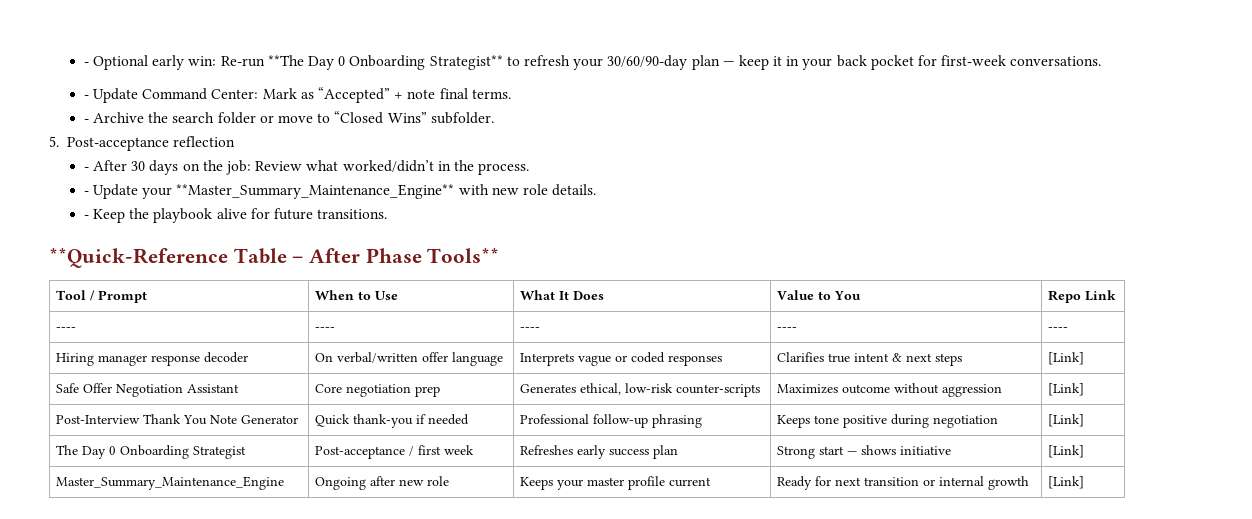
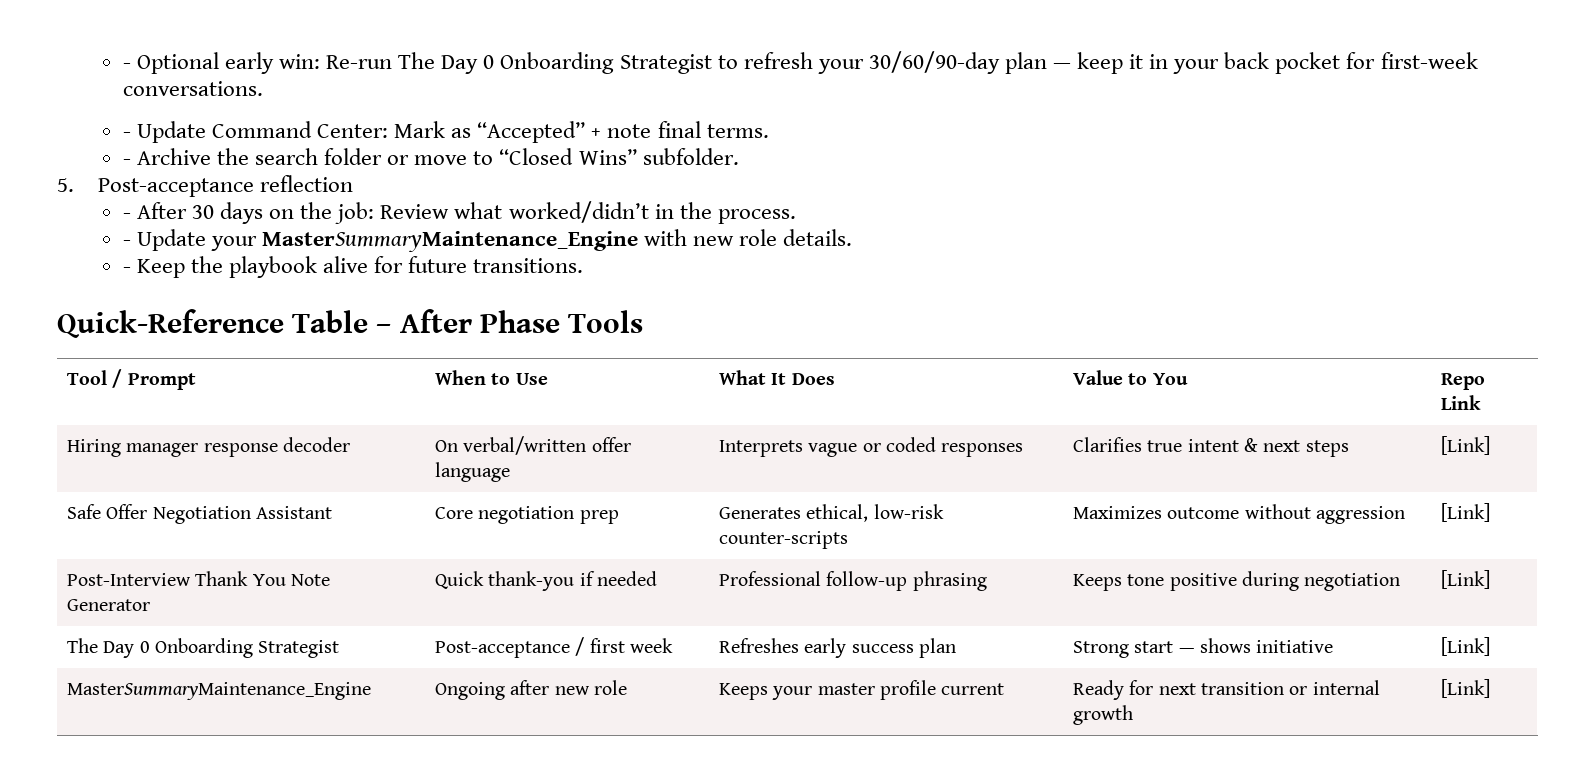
- - Optional early win: Re-run **The Day 0 Onboarding Strategist** to refresh your 30/60/90-day plan — keep it in your back pocket for first-week conversations.
+ - Optional early win: Re-run The Day 0 Onboarding Strategist to refresh your 30/60/90-day plan — keep it in your back pocket for first-week conversations.
- - Update your **Master_Summary_Maintenance_Engine** with new role details.
+ - Update your MasterSummaryMaintenance_Engine with new role details.
- **Quick-Reference Table – After Phase Tools**
+ Quick-Reference Table – After Phase Tools
- ---- | ---- | ---- | ---- | ----
- Master_Summary_Maintenance_Engine | Ongoing after new role | Keeps your master profile current | Ready for next transition or internal growth | [Link]
+ MasterSummaryMaintenance_Engine | Ongoing after new role | Keeps your master profile current | Ready for next transition or internal growth | [Link]

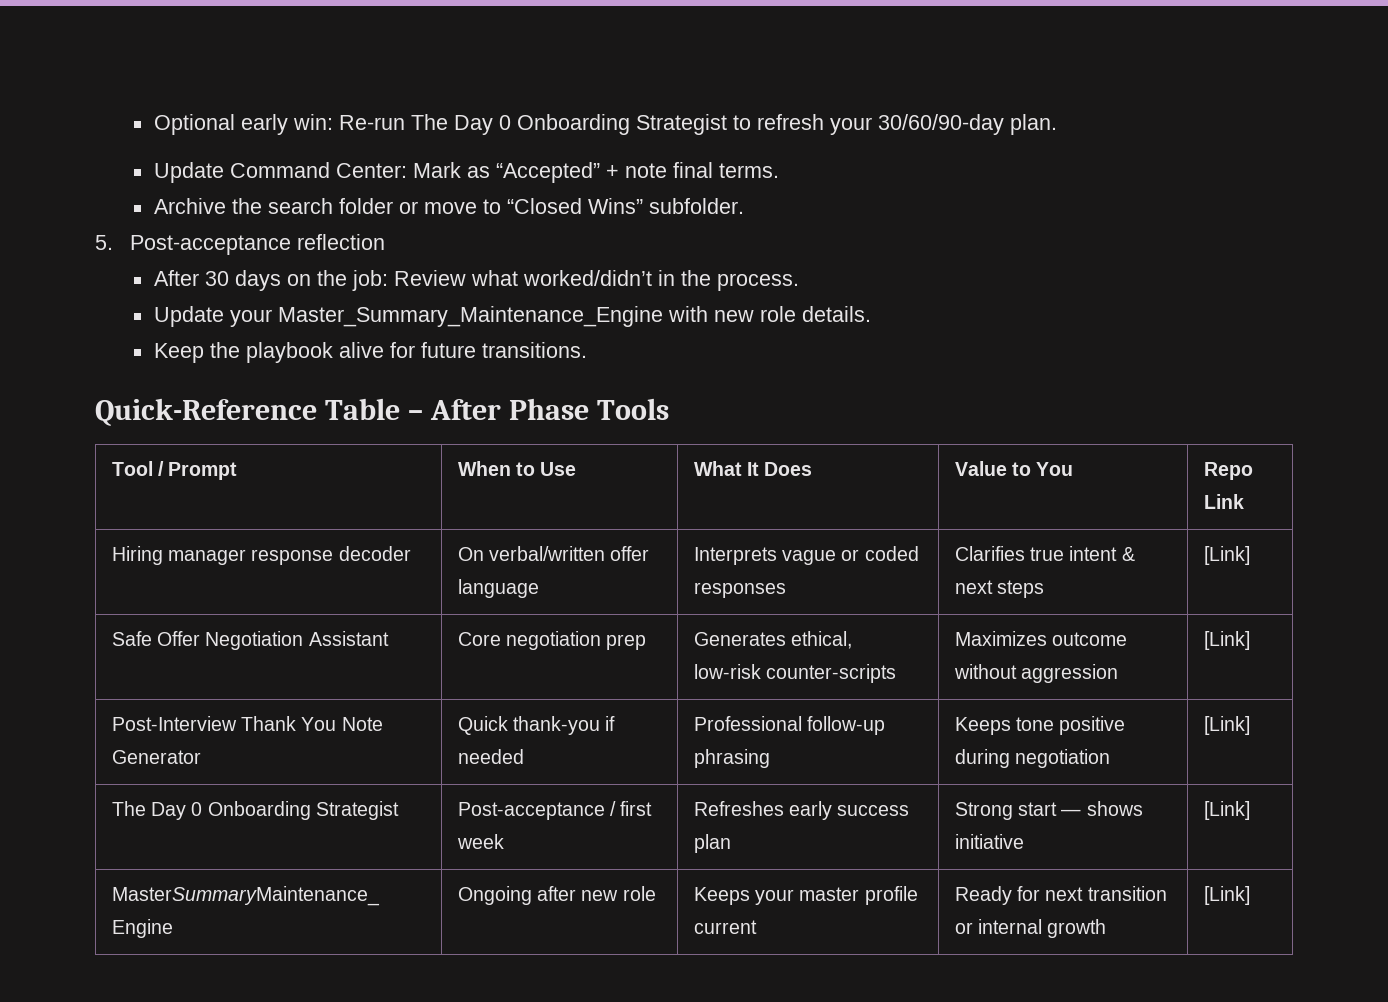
- - Optional early win: Re-run The Day 0 Onboarding Strategist to refresh your 30/60/90-day plan — keep it in your back pocket for first-week conversations.
- - Update Command Center: Mark as “Accepted” + note final terms.
+ Optional early win: Re-run The Day 0 Onboarding Strategist to refresh your 30/60/90-day plan.
+ Update Command Center: Mark as “Accepted” + note final terms.
- - Archive the search folder or move to “Closed Wins” subfolder.
+ Archive the search folder or move to “Closed Wins” subfolder.
- - After 30 days on the job: Review what worked/didn’t in the process.
+ After 30 days on the job: Review what worked/didn’t in the process.
- - Update your MasterSummaryMaintenance_Engine with new role details.
+ Update your Master_Summary_Maintenance_Engine with new role details.
- - Keep the playbook alive for future transitions.
+ Keep the playbook alive for future transitions.

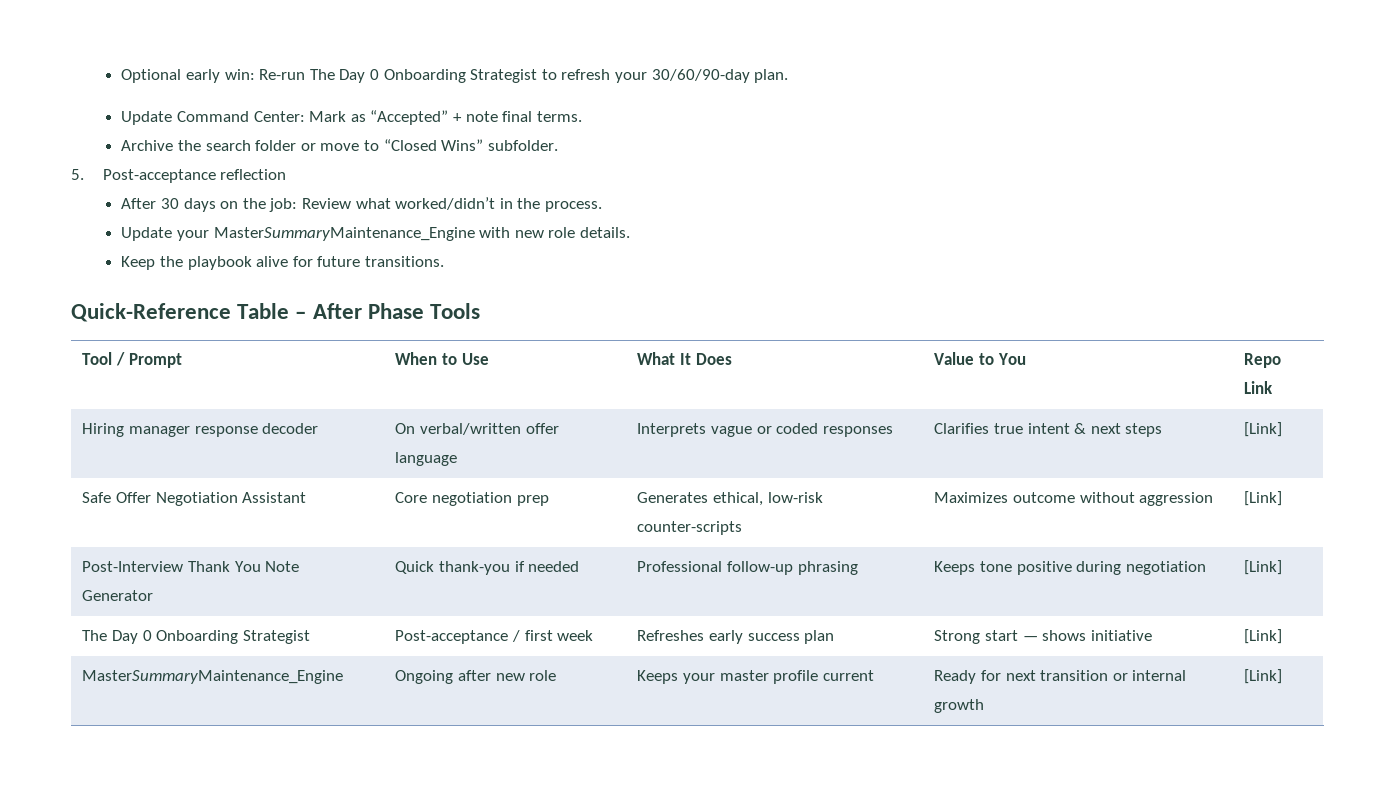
- Update your Master_Summary_Maintenance_Engine with new role details.
+ Update your MasterSummaryMaintenance_Engine with new role details.

